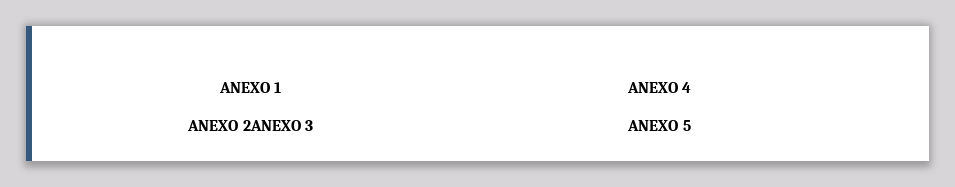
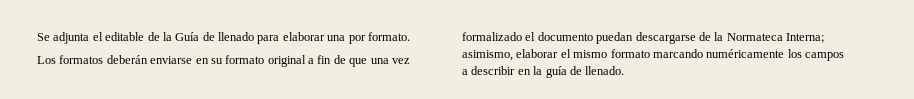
- ANEXO 1
- ANEXO 2ANEXO 3
- ANEXO 4
- ANEXO 5
+ Se adjunta el editable de la Guía de llenado para elaborar una por formato.
+ Los formatos deberán enviarse en su formato original a fin de que una vez formalizado el documento puedan descargarse de la Normateca Interna; asimismo, elaborar el mismo formato marcando numéricamente los campos a describir en la guía de llenado.

